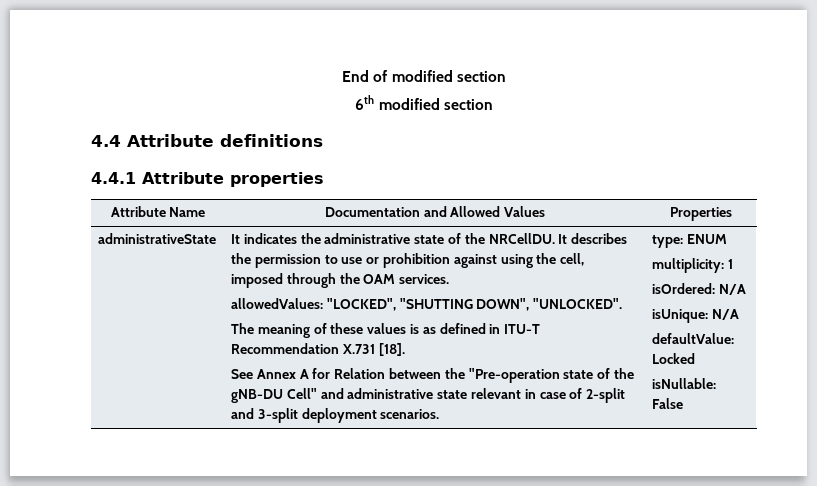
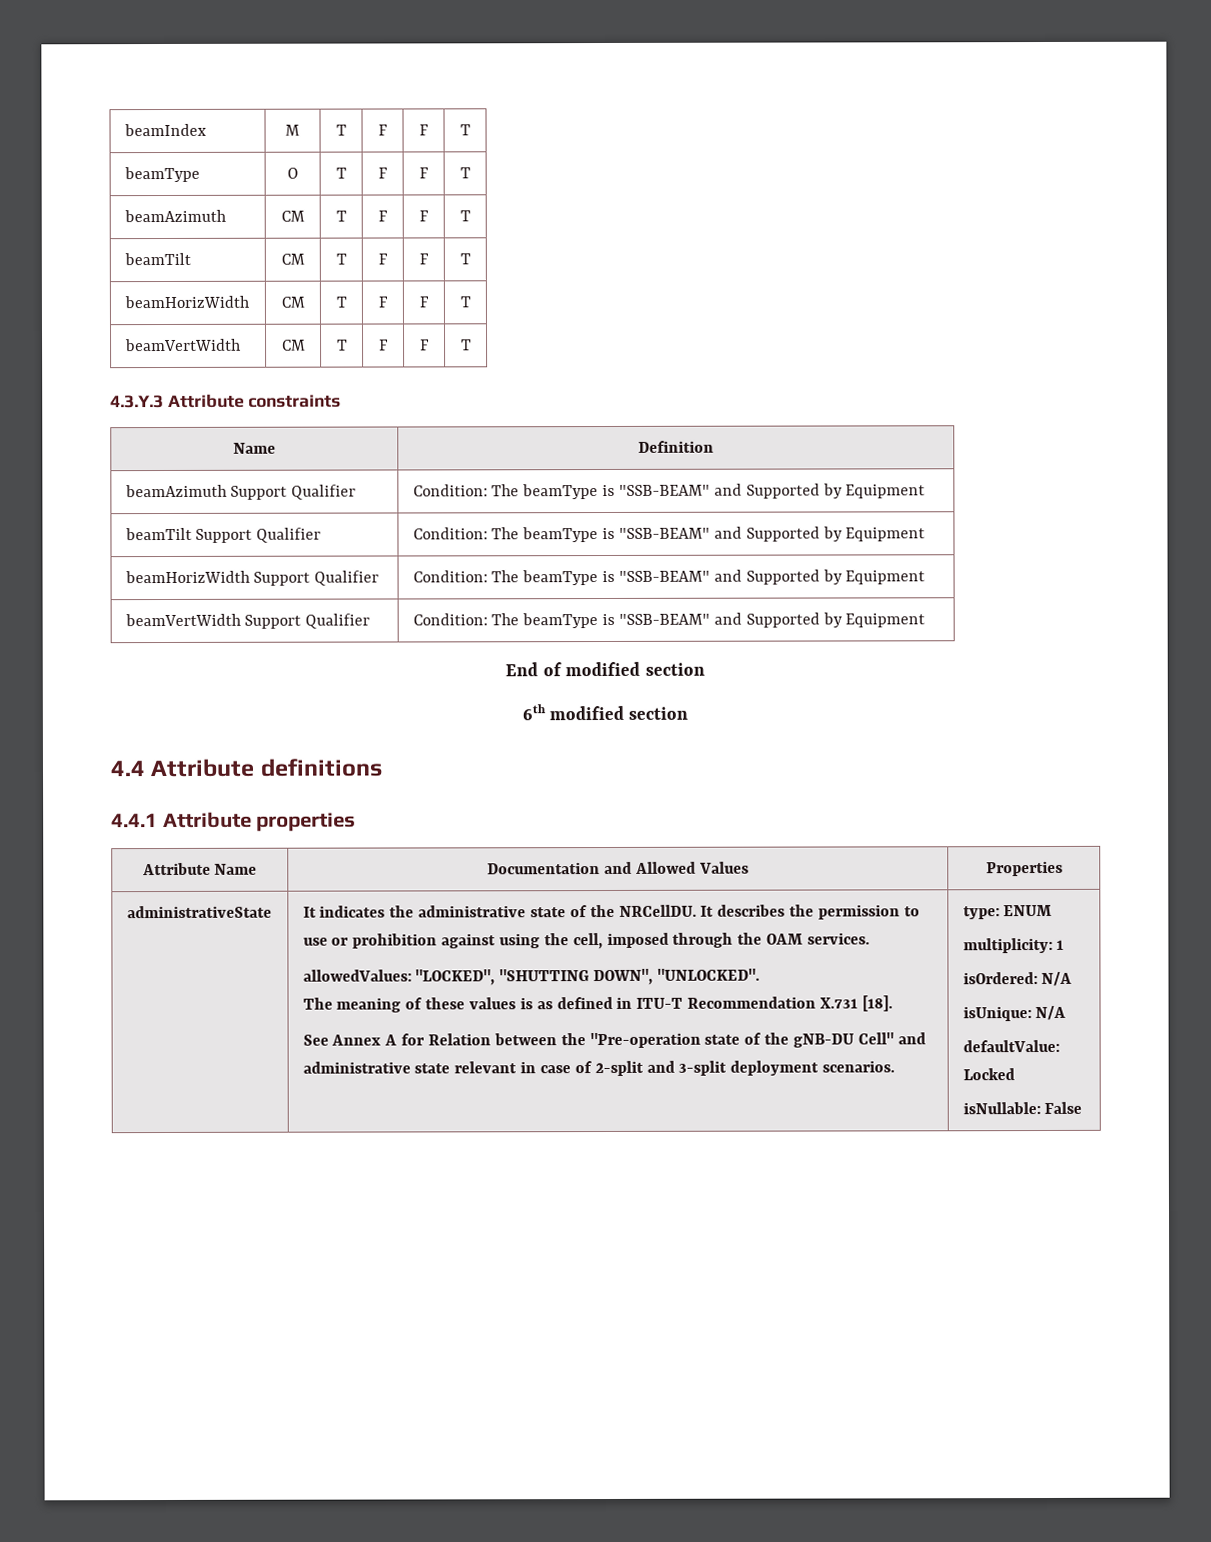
+ beamIndex | M | T | F | F | T
+ beamType | O | T | F | F | T
+ beamAzimuth | CM | T | F | F | T
+ beamTilt | CM | T | F | F | T
+ beamHorizWidth | CM | T | F | F | T
+ beamVertWidth | CM | T | F | F | T
+ 4.3.Y.3 Attribute constraints
+ Name | Definition
+ beamAzimuth Support Qualifier | Condition: The beamType is "SSB-BEAM" and Supported by Equipment
+ beamTilt Support Qualifier | Condition: The beamType is "SSB-BEAM" and Supported by Equipment
+ beamHorizWidth Support Qualifier | Condition: The beamType is "SSB-BEAM" and Supported by Equipment
+ beamVertWidth Support Qualifier | Condition: The beamType is "SSB-BEAM" and Supported by Equipment

